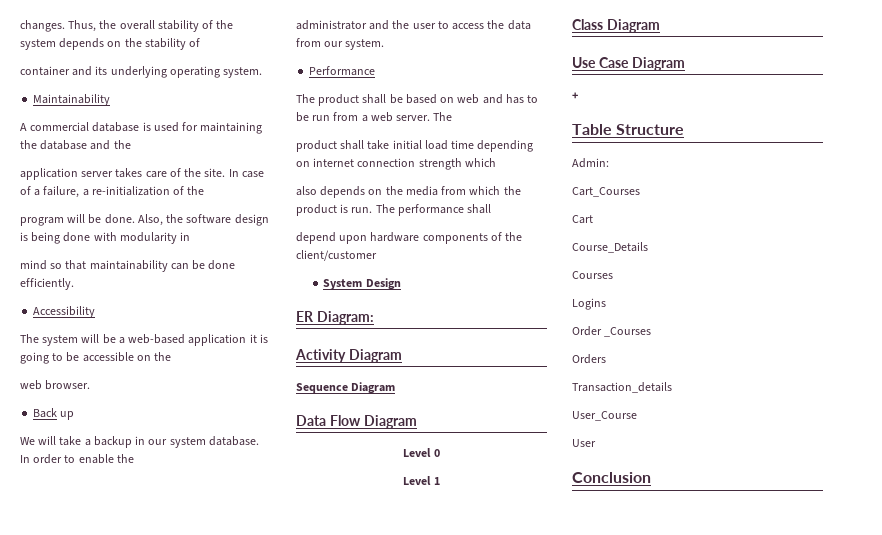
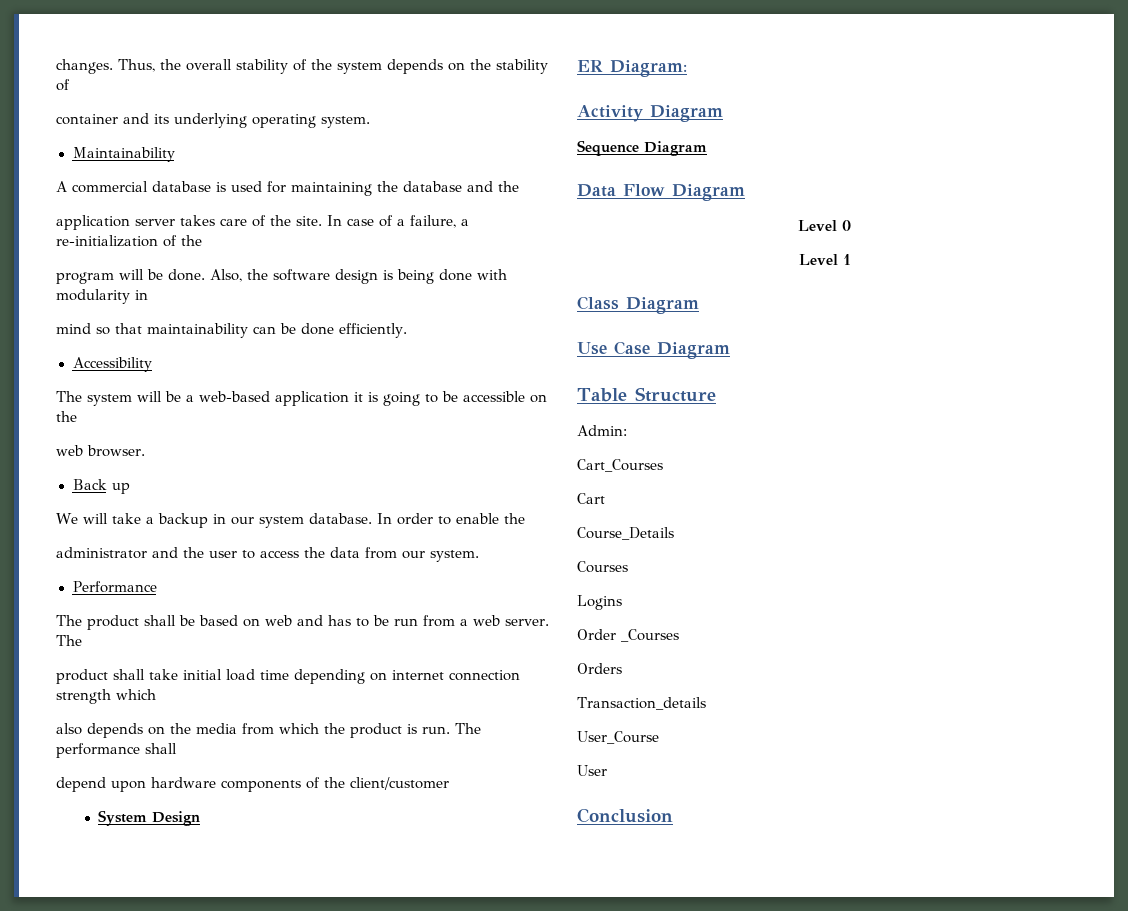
- +

